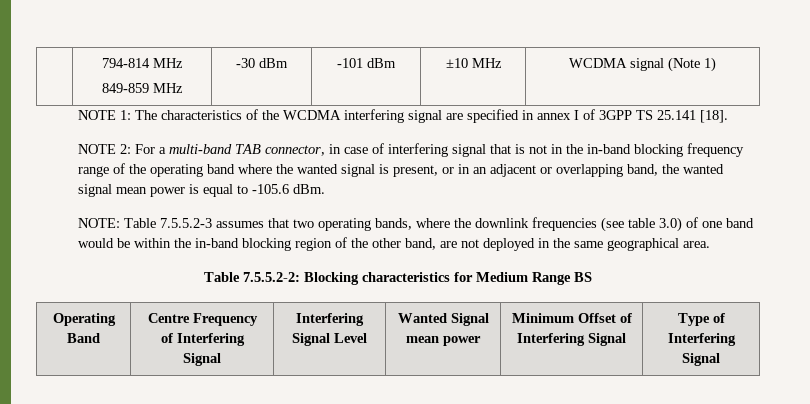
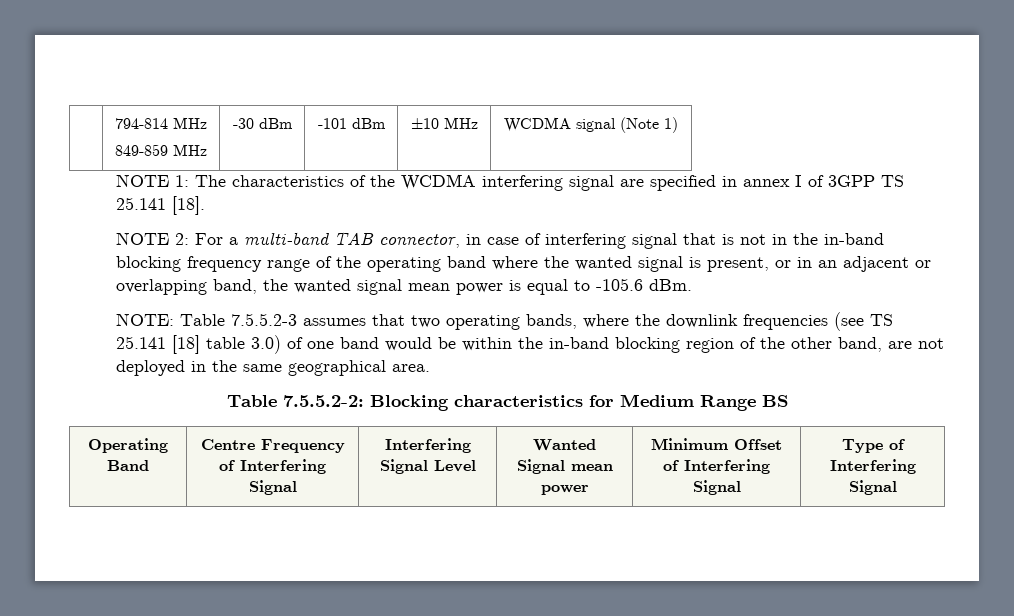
- NOTE: Table 7.5.5.2-3 assumes that two operating bands, where the downlink frequencies (see table 3.0) of one band would be within the in-band blocking region of the other band, are not deployed in the same geographical area.
+ NOTE: Table 7.5.5.2-3 assumes that two operating bands, where the downlink frequencies (see TS 25.141 [18] table 3.0) of one band would be within the in-band blocking region of the other band, are not deployed in the same geographical area.

